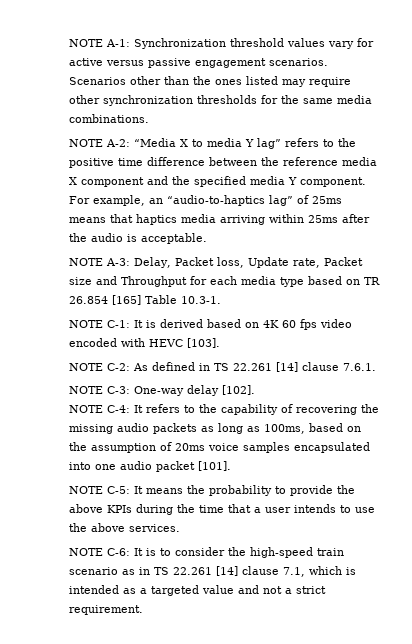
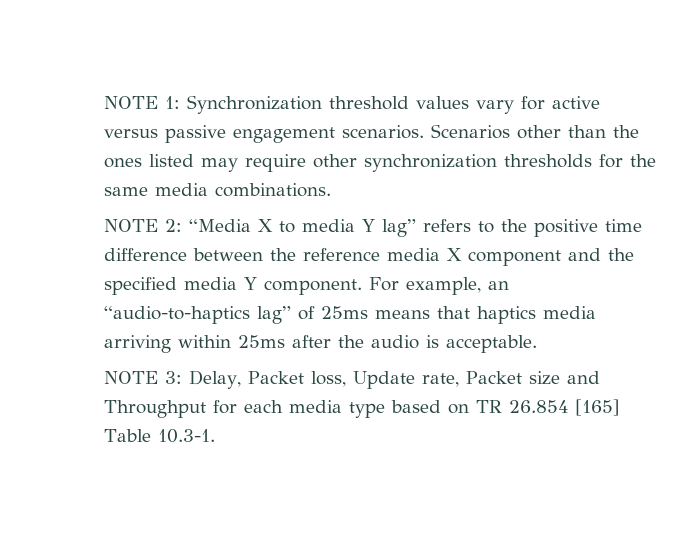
- NOTE A-1: Synchronization threshold values vary for active versus passive engagement scenarios.
+ NOTE 1: Synchronization threshold values vary for active versus passive engagement scenarios.
- NOTE A-2: “Media X to media Y lag” refers to the positive time difference between the reference media X component and the specified media Y component.
+ NOTE 2: “Media X to media Y lag” refers to the positive time difference between the reference media X component and the specified media Y component.
- NOTE A-3: Delay, Packet loss, Update rate, Packet size and Throughput for each media type based on TR 26.854 [165] Table 10.3-1.
+ NOTE 3: Delay, Packet loss, Update rate, Packet size and Throughput for each media type based on TR 26.854 [165] Table 10.3-1.
- NOTE C-1: It is derived based on 4K 60 fps video encoded with HEVC [103].
- NOTE C-2: As defined in TS 22.261 [14] clause 7.6.1.
- NOTE C-3: One-way delay [102].
- NOTE C-4: It refers to the capability of recovering the missing audio packets as long as 100ms, based on the assumption of 20ms voice samples encapsulated into one audio packet [101].
- NOTE C-5: It means the probability to provide the above KPIs during the time that a user intends to use the above services.
- NOTE C-6: It is to consider the high-speed train scenario as in TS 22.261 [14] clause 7.1, which is intended as a targeted value and not a strict requirement.

